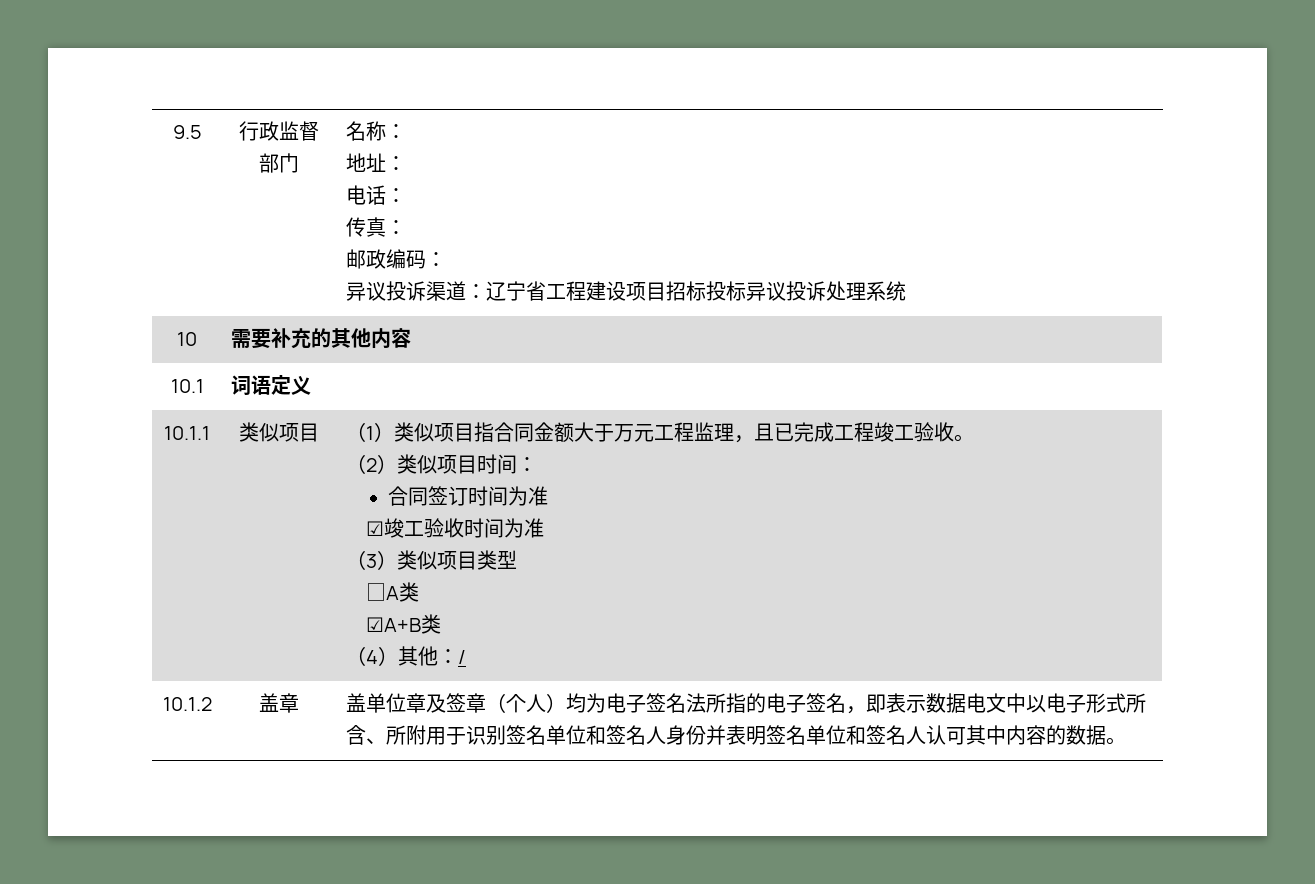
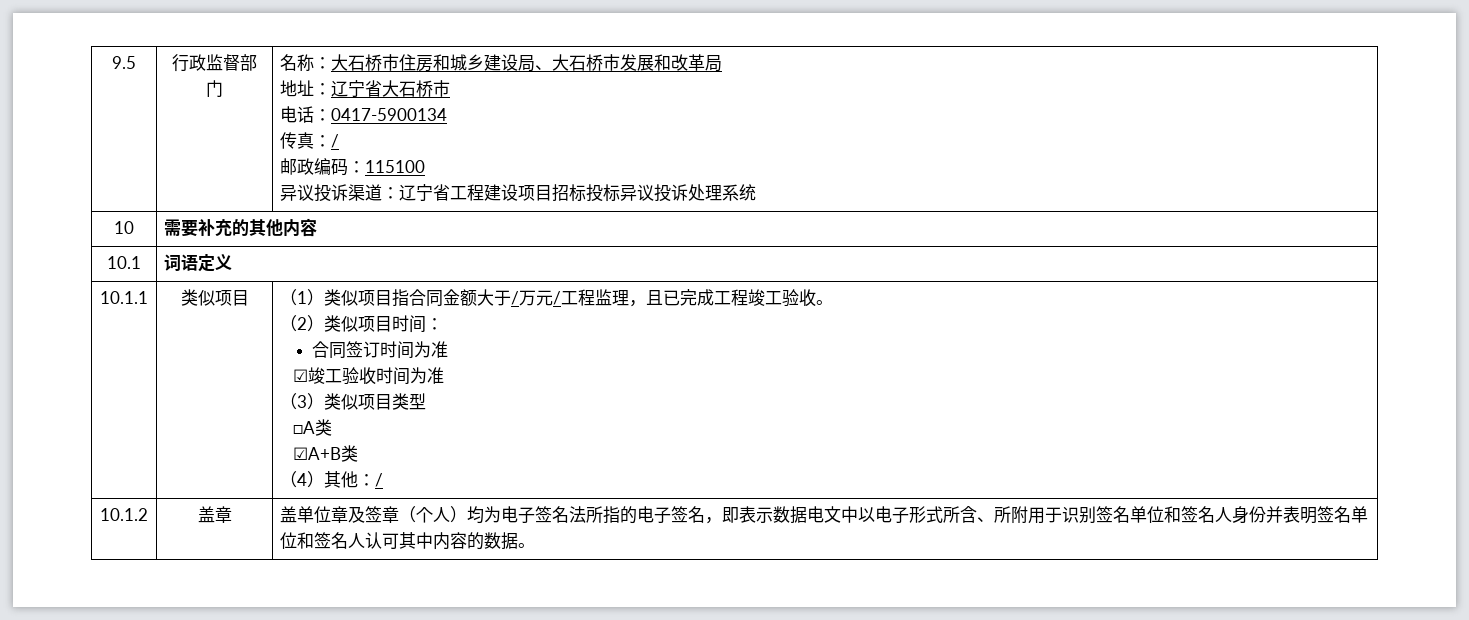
- 名称：
- 地址：
+ 名称：大石桥市住房和城乡建设局、大石桥市发展和改革局
+ 地址：辽宁省大石桥市
- 电话：
+ 电话：0417-5900134
- 传真：
+ 传真：/
- 邮政编码：
+ 邮政编码：115100
- （1）类似项目指合同金额大于万元工程监理，且已完成工程竣工验收。
+ （1）类似项目指合同金额大于/万元/工程监理，且已完成工程竣工验收。

